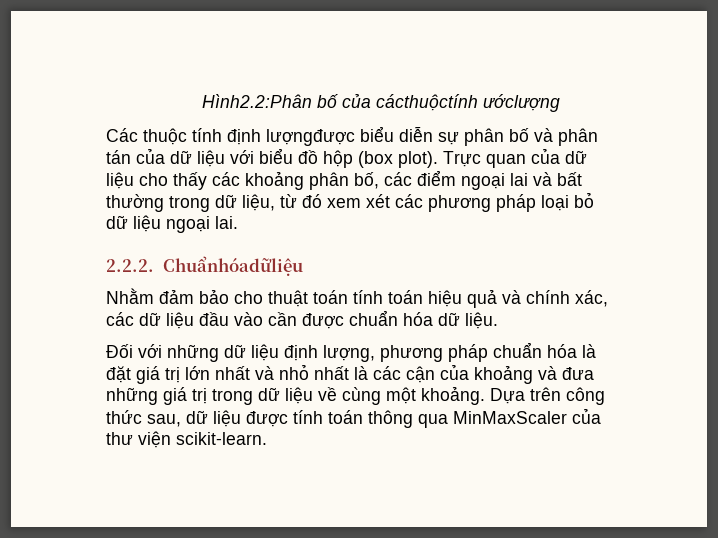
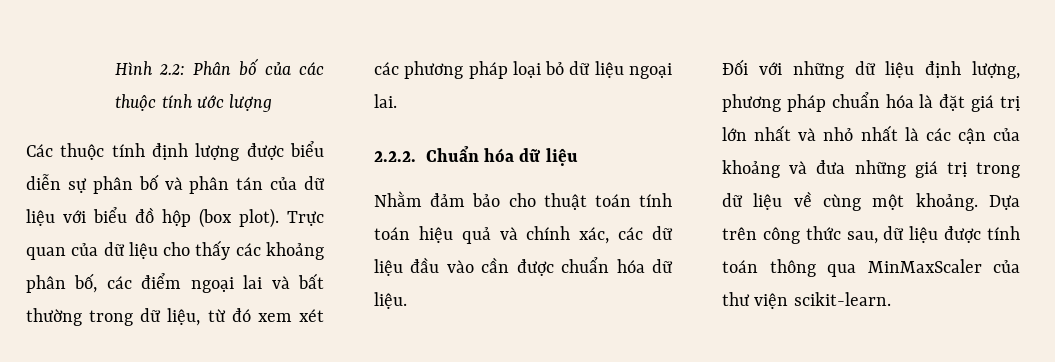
- Hình2.2:Phân bố của cácthuộctính ướclượng
+ Hình 2.2: Phân bố của các thuộc tính ước lượng
- Các thuộc tính định lượngđược biểu diễn sự phân bố và phân tán của dữ liệu với biểu đồ hộp (box plot).
+ Các thuộc tính định lượng được biểu diễn sự phân bố và phân tán của dữ liệu với biểu đồ hộp (box plot).
- 2.2.2. Chuẩnhóadữliệu
+ 2.2.2. Chuẩn hóa dữ liệu

